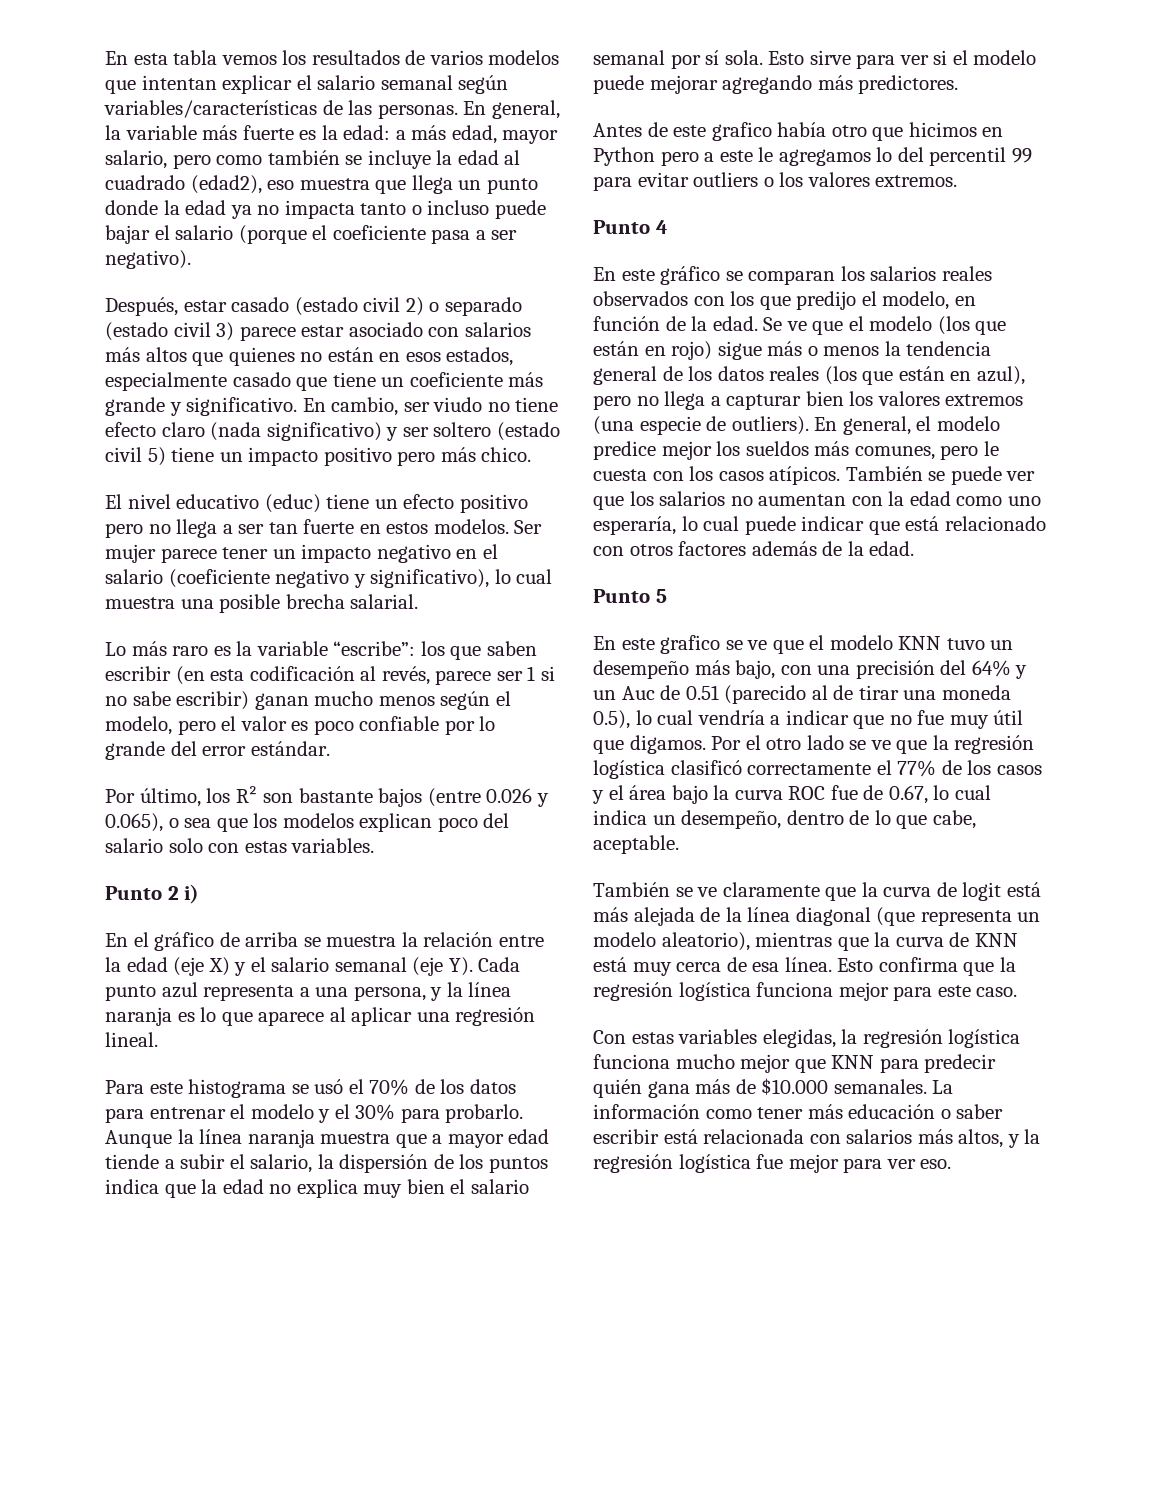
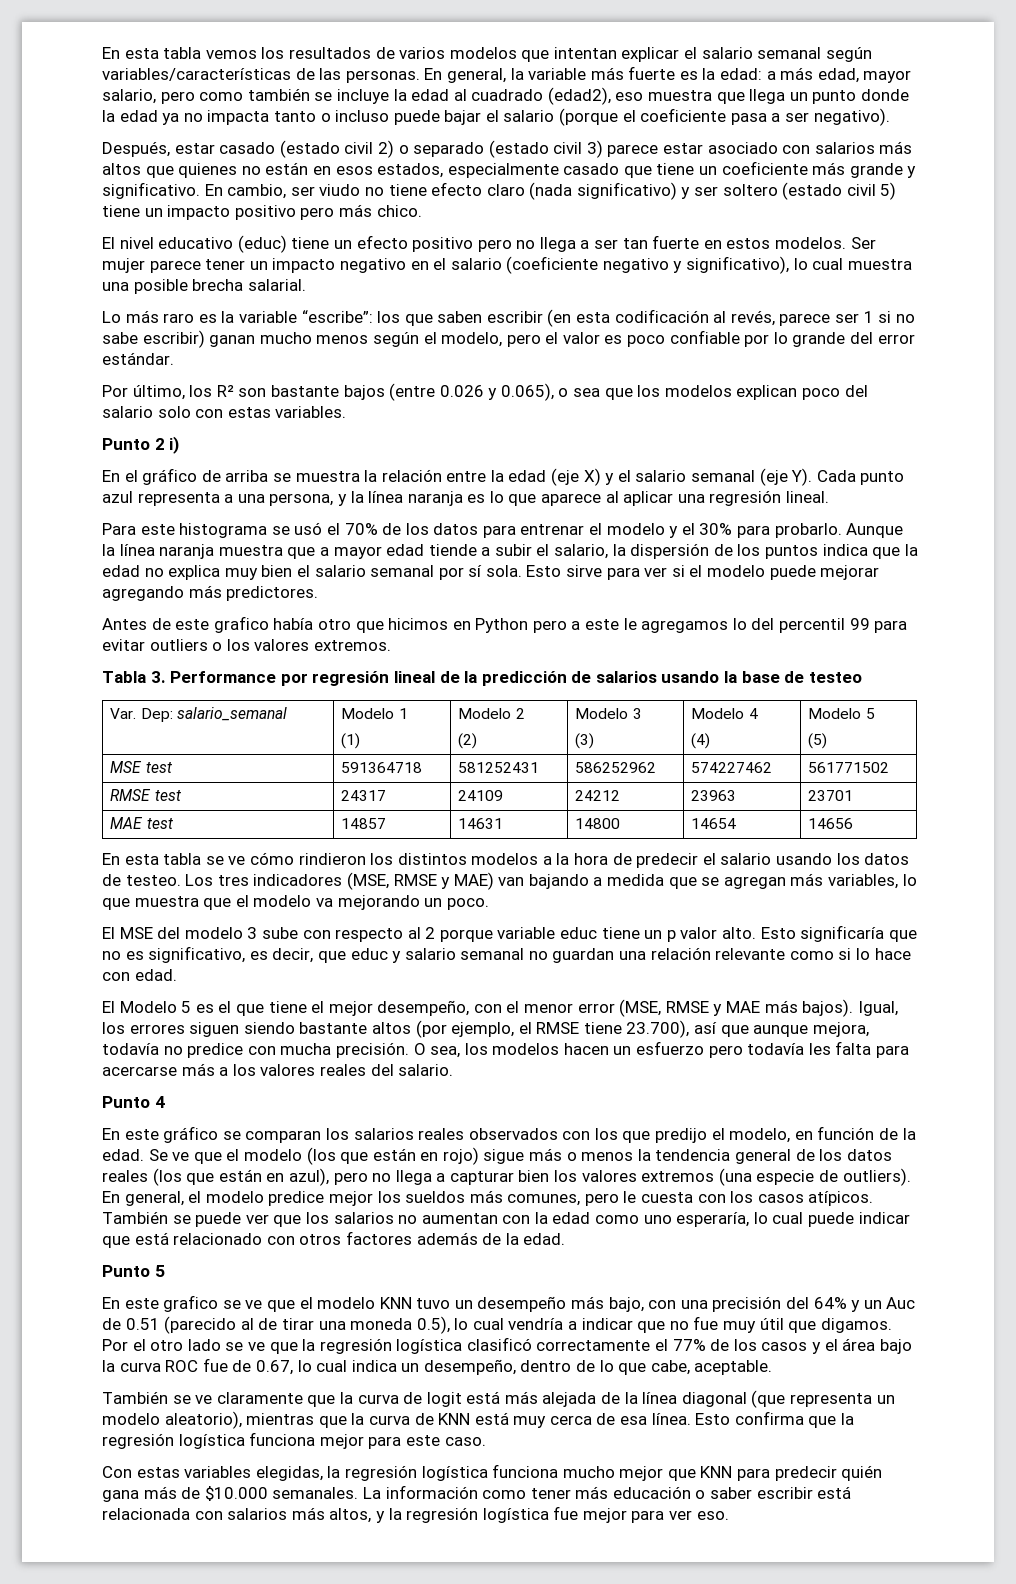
+ Tabla 3. Performance por regresión lineal de la predicción de salarios usando la base de testeo
+ Var. Dep: salario_semanal | Modelo 1
+ (1) | Modelo 2
+ (2) | Modelo 3
+ (3) | Modelo 4
+ (4) | Modelo 5
+ (5)
+ MSE test | 591364718 | 581252431 | 586252962 | 574227462 | 561771502
+ RMSE test | 24317 | 24109 | 24212 | 23963 | 23701
+ MAE test | 14857 | 14631 | 14800 | 14654 | 14656
+ En esta tabla se ve cómo rindieron los distintos modelos a la hora de predecir el salario usando los datos de testeo. Los tres indicadores (MSE, RMSE y MAE) van bajando a medida que se agregan más variables, lo que muestra que el modelo va mejorando un poco.
+ El MSE del modelo 3 sube con respecto al 2 porque variable educ tiene un p valor alto. Esto significaría que no es significativo, es decir, que educ y salario semanal no guardan una relación relevante como si lo hace con edad.
+ El Modelo 5 es el que tiene el mejor desempeño, con el menor error (MSE, RMSE y MAE más bajos). Igual, los errores siguen siendo bastante altos (por ejemplo, el RMSE tiene 23.700), así que aunque mejora, todavía no predice con mucha precisión. O sea, los modelos hacen un esfuerzo pero todavía les falta para acercarse más a los valores reales del salario.

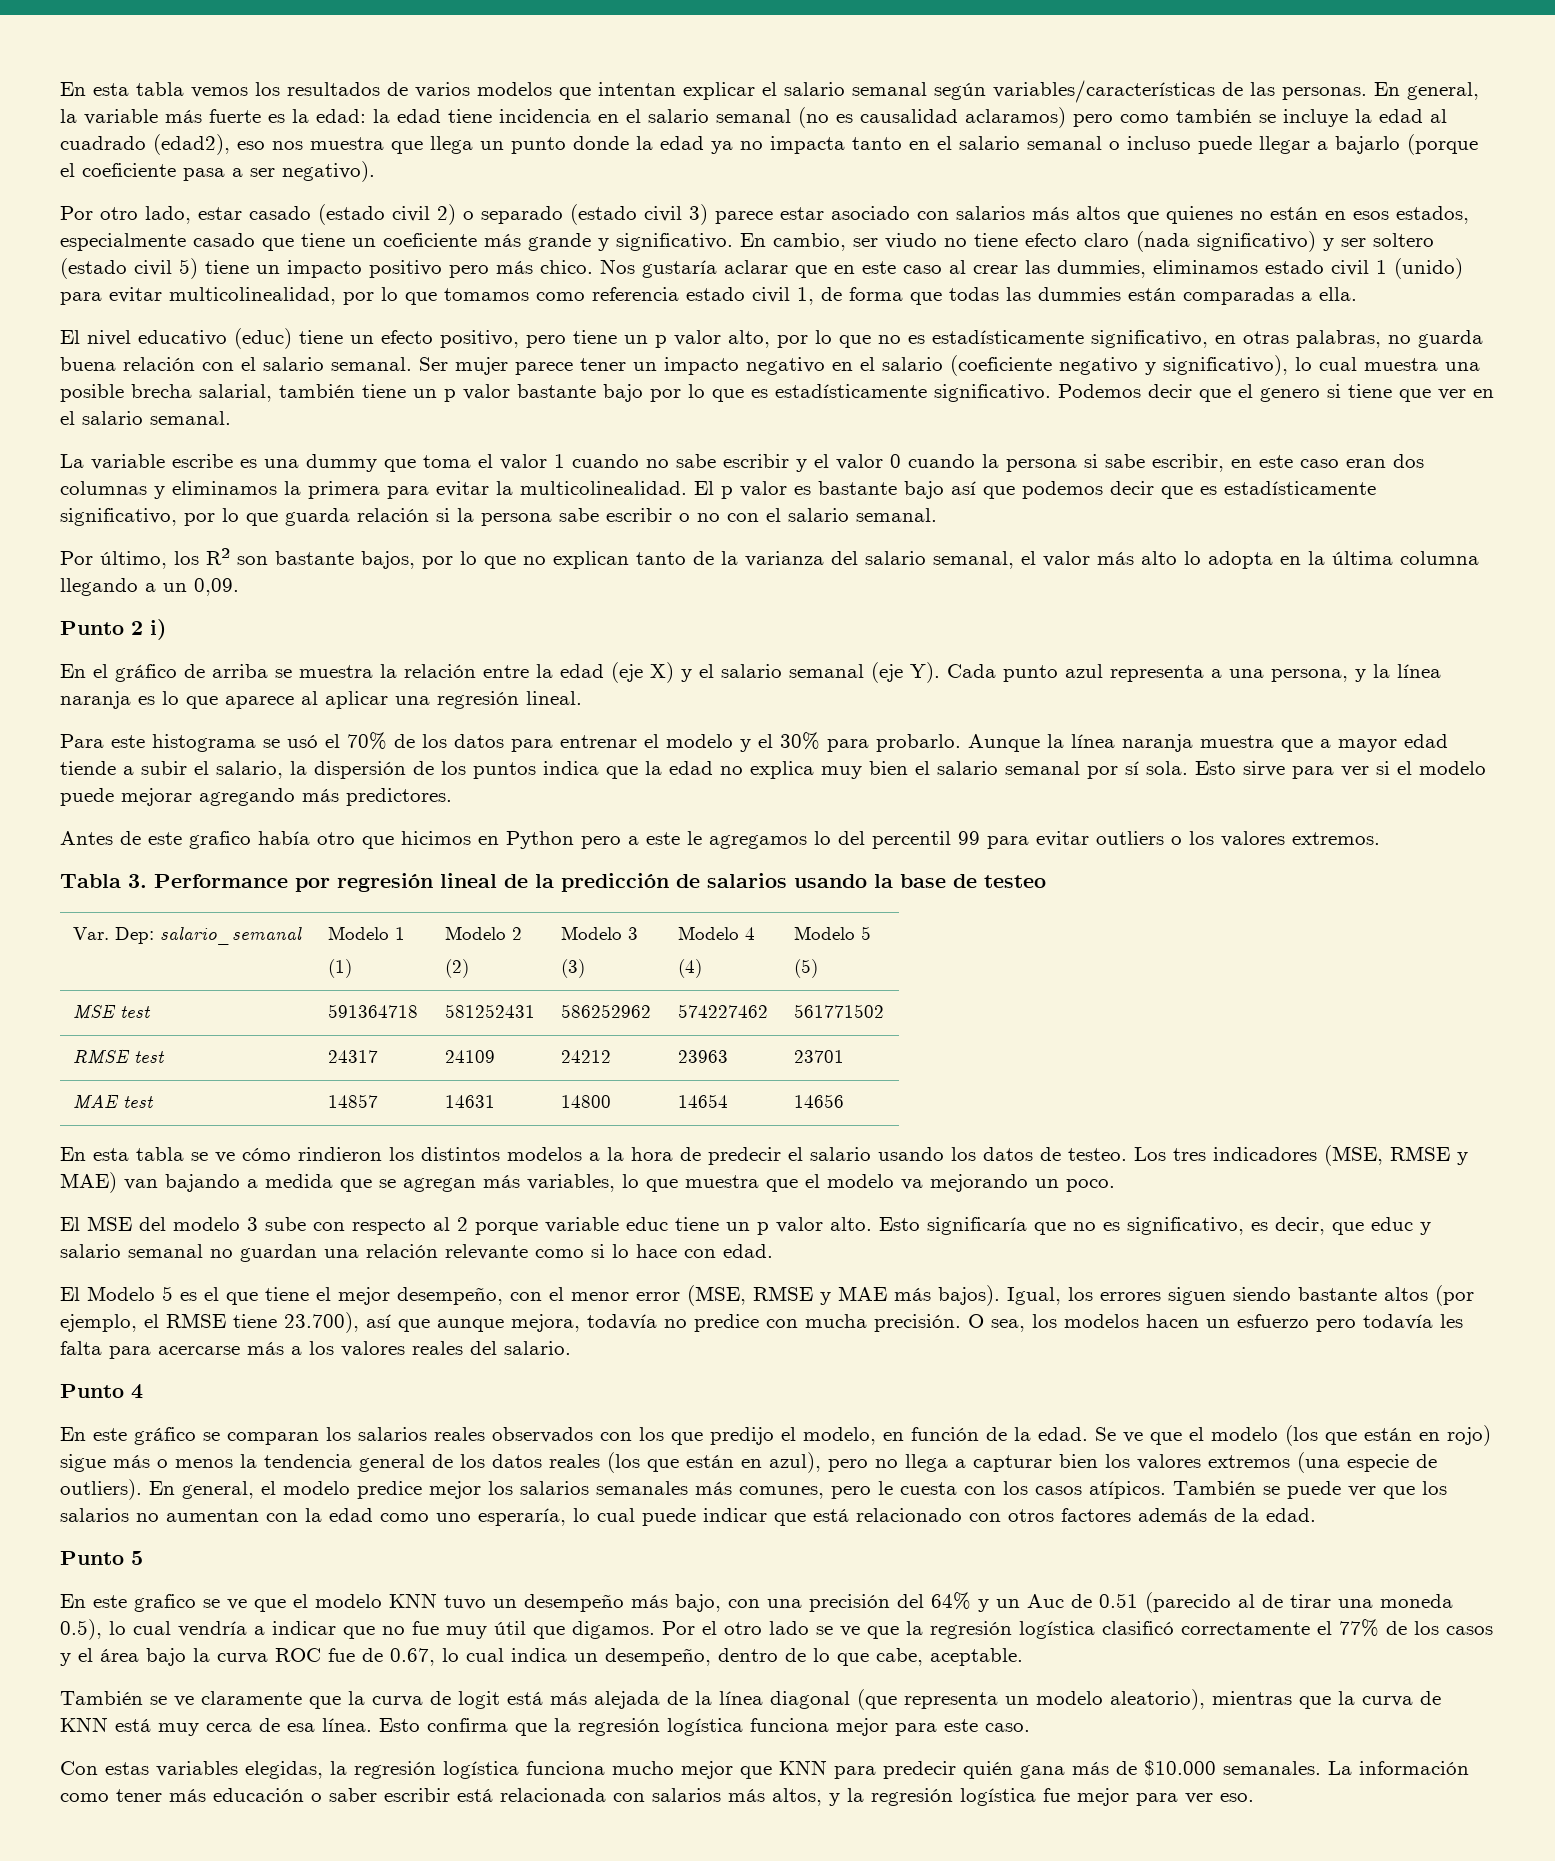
- En general, la variable más fuerte es la edad: a más edad, mayor salario, pero como también se incluye la edad al cuadrado (edad2), eso muestra que llega un punto donde la edad ya no impacta tanto o incluso puede bajar el salario (porque el coeficiente pasa a ser negativo).
+ En general, la variable más fuerte es la edad: la edad tiene incidencia en el salario semanal (no es causalidad aclaramos) pero como también se incluye la edad al cuadrado (edad2), eso nos muestra que llega un punto donde la edad ya no impacta tanto en el salario semanal o incluso puede llegar a bajarlo (porque el coeficiente pasa a ser negativo).
- Después, estar casado (estado civil 2) o separado (estado civil 3) parece estar asociado con salarios más altos que quienes no están en esos estados, especialmente casado que tiene un coeficiente más grande y significativo.
+ Por otro lado, estar casado (estado civil 2) o separado (estado civil 3) parece estar asociado con salarios más altos que quienes no están en esos estados, especialmente casado que tiene un coeficiente más grande y significativo.
+ Nos gustaría aclarar que en este caso al crear las dummies, eliminamos estado civil 1 (unido) para evitar multicolinealidad, por lo que tomamos como referencia estado civil 1, de forma que todas las dummies están comparadas a ella.
- El nivel educativo (educ) tiene un efecto positivo pero no llega a ser tan fuerte en estos modelos.
+ El nivel educativo (educ) tiene un efecto positivo, pero tiene un p valor alto, por lo que no es estadísticamente significativo, en otras palabras, no guarda buena relación con el salario semanal.
- Ser mujer parece tener un impacto negativo en el salario (coeficiente negativo y significativo), lo cual muestra una posible brecha salarial.
- Lo más raro es la variable “escribe”: los que saben escribir (en esta codificación al revés, parece ser 1 si no sabe escribir) ganan mucho menos según el modelo, pero el valor es poco confiable por lo grande del error estándar.
+ Ser mujer parece tener un impacto negativo en el salario (coeficiente negativo y significativo), lo cual muestra una posible brecha salarial, también tiene un p valor bastante bajo por lo que es estadísticamente significativo. Podemos decir que el genero si tiene que ver en el salario semanal.
+ La variable escribe es una dummy que toma el valor 1 cuando no sabe escribir y el valor 0 cuando la persona si sabe escribir, en este caso eran dos columnas y eliminamos la primera para evitar la multicolinealidad. El p valor es bastante bajo así que podemos decir que es estadísticamente significativo, por lo que guarda relación si la persona sabe escribir o no con el salario semanal.
- Por último, los R² son bastante bajos (entre 0.026 y 0.065), o sea que los modelos explican poco del salario solo con estas variables.
+ Por último, los R² son bastante bajos, por lo que no explican tanto de la varianza del salario semanal, el valor más alto lo adopta en la última columna llegando a un 0,09.
- En general, el modelo predice mejor los sueldos más comunes, pero le cuesta con los casos atípicos.
+ En general, el modelo predice mejor los salarios semanales más comunes, pero le cuesta con los casos atípicos.

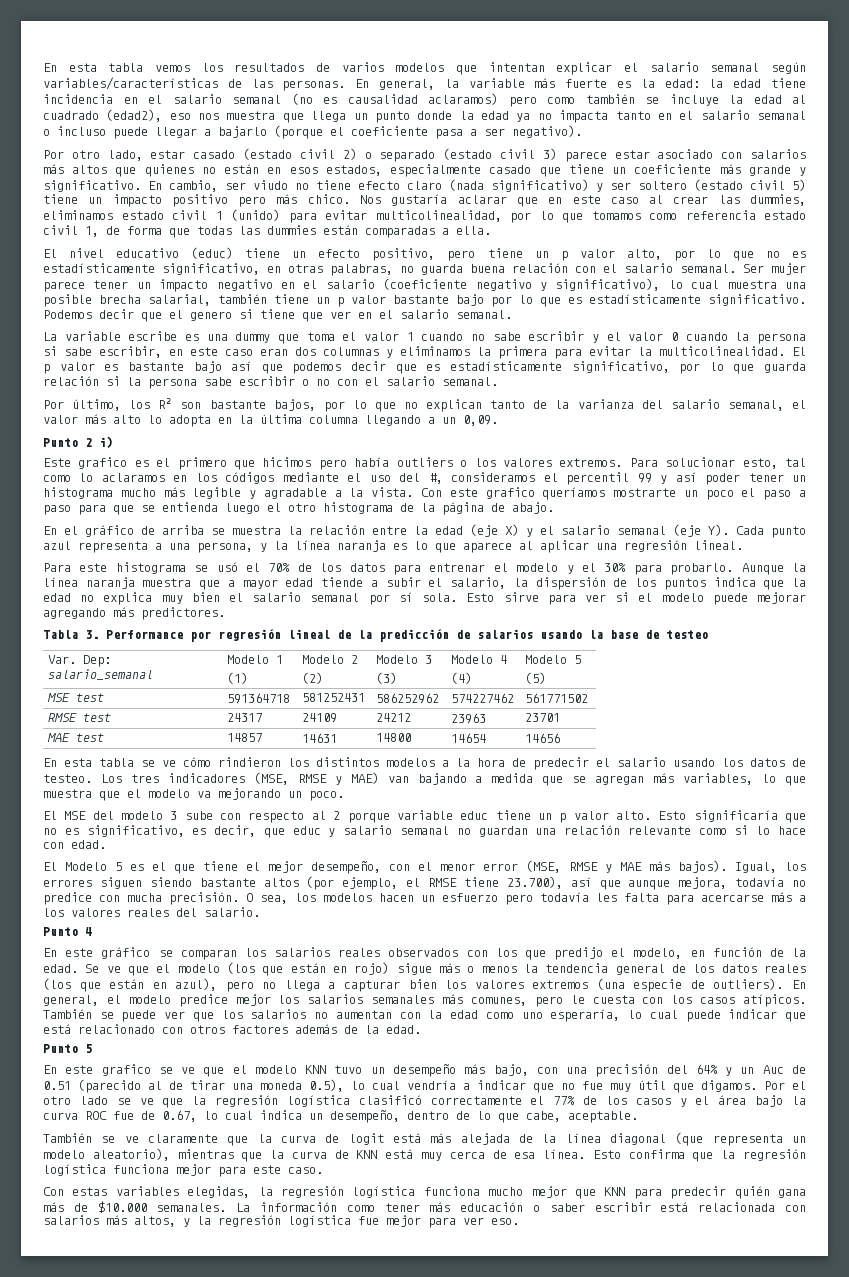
+ Este grafico es el primero que hicimos pero había outliers o los valores extremos. Para solucionar esto, tal como lo aclaramos en los códigos mediante el uso del #, consideramos el percentil 99 y así poder tener un histograma mucho más legible y agradable a la vista. Con este grafico queríamos mostrarte un poco el paso a paso para que se entienda luego el otro histograma de la página de abajo.
- Antes de este grafico había otro que hicimos en Python pero a este le agregamos lo del percentil 99 para evitar outliers o los valores extremos.

